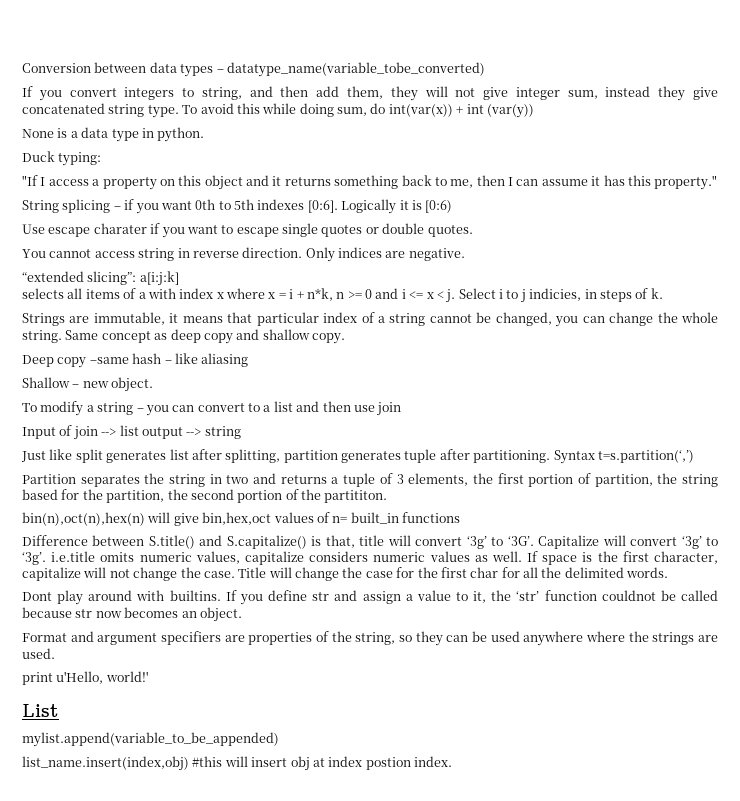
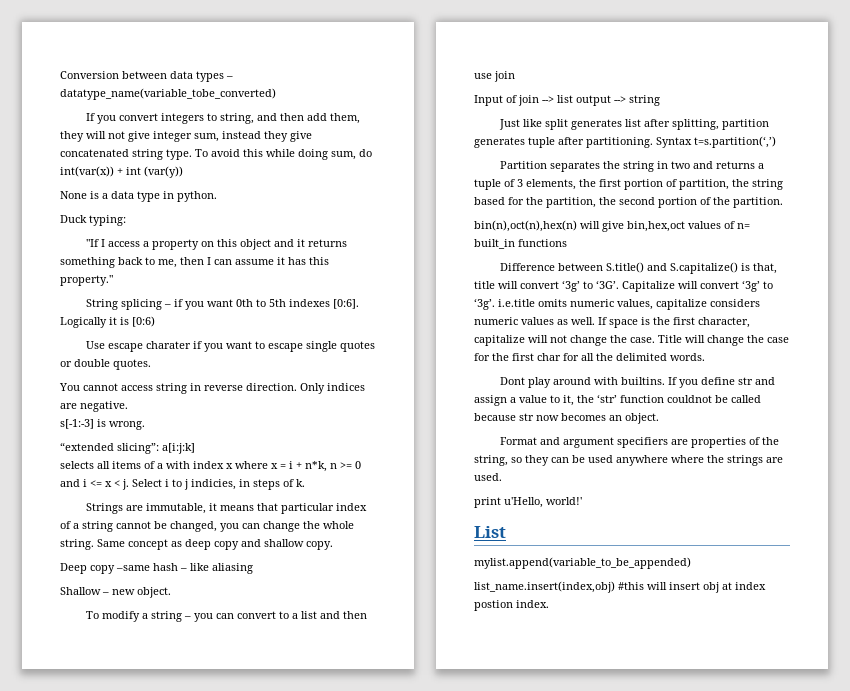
+ s[-1:-3] is wrong.
- Partition separates the string in two and returns a tuple of 3 elements, the first portion of partition, the string based for the partition, the second portion of the partititon.
+ Partition separates the string in two and returns a tuple of 3 elements, the first portion of partition, the string based for the partition, the second portion of the partition.

